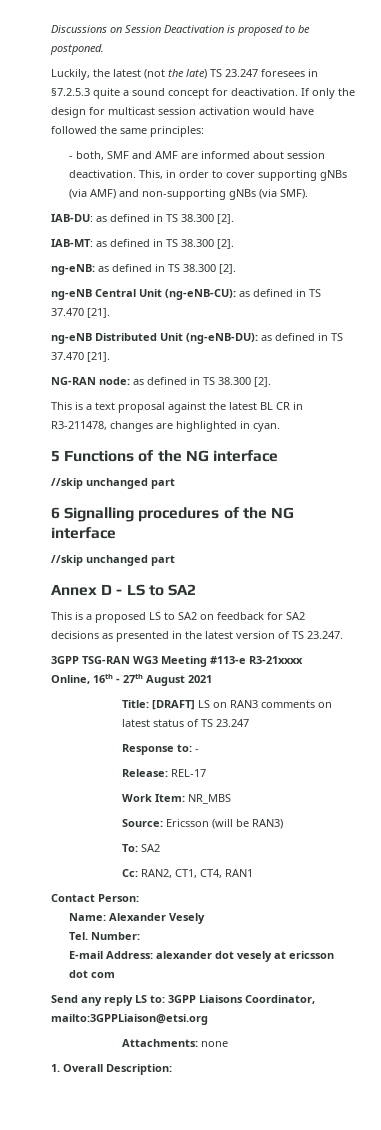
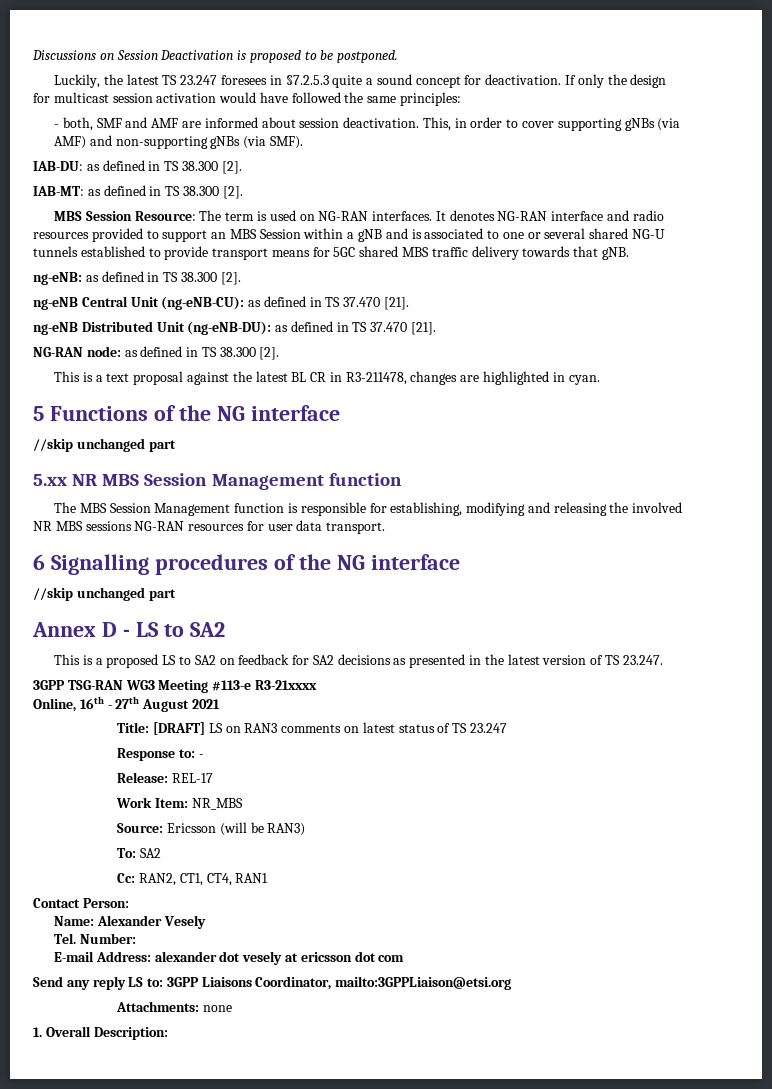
- Luckily, the latest (not the late) TS 23.247 foresees in §7.2.5.3 quite a sound concept for deactivation.
+ Luckily, the latest TS 23.247 foresees in §7.2.5.3 quite a sound concept for deactivation.
+ MBS Session Resource: The term is used on NG-RAN interfaces. It denotes NG-RAN interface and radio resources provided to support an MBS Session within a gNB and is associated to one or several shared NG-U tunnels established to provide transport means for 5GC shared MBS traffic delivery towards that gNB.
+ 5.xx NR MBS Session Management function
+ The MBS Session Management function is responsible for establishing, modifying and releasing the involved NR MBS sessions NG-RAN resources for user data transport.

